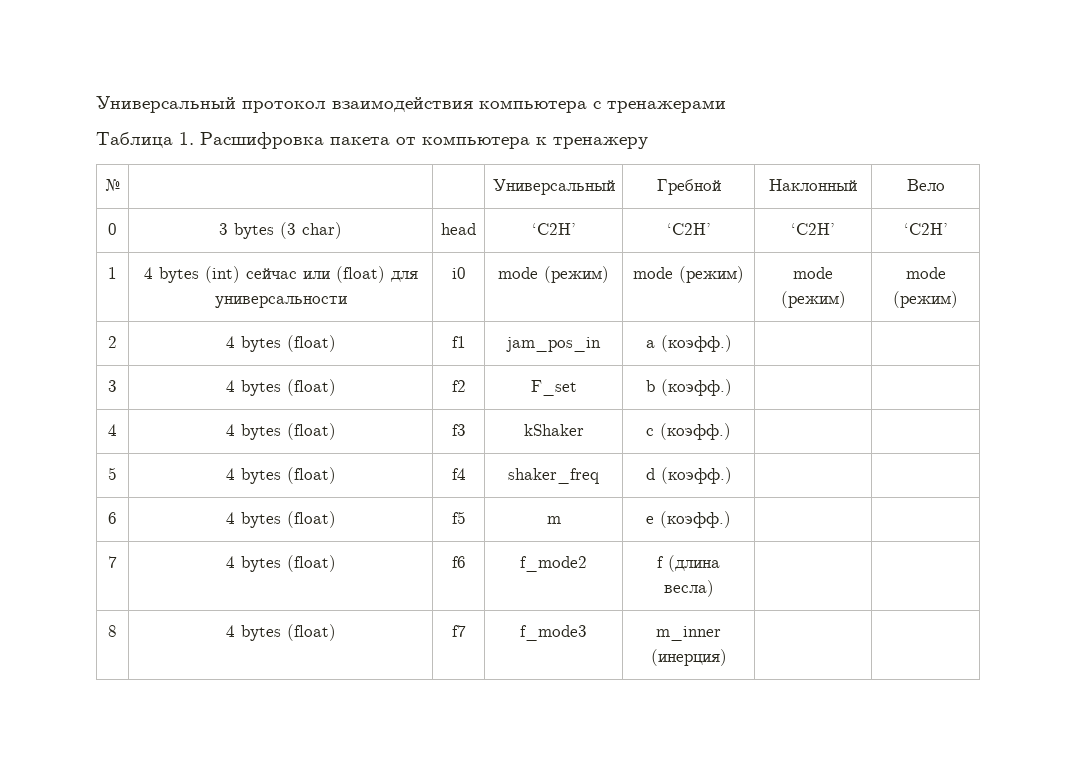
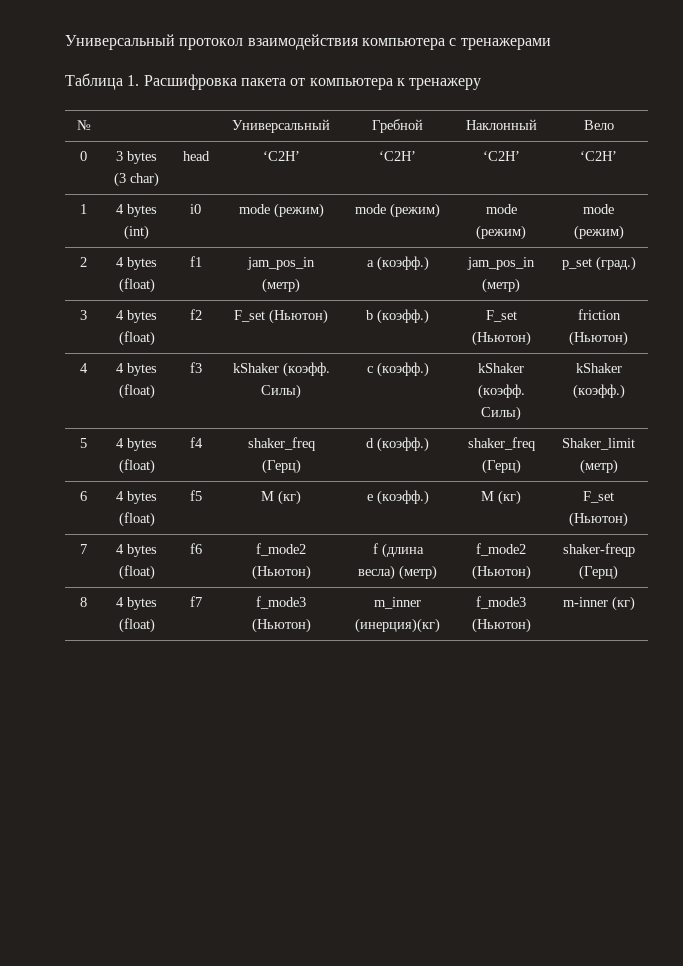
- 1 | 4 bytes (int) сейчас или (float) для универсальности | i0 | mode (режим) | mode (режим) | mode (режим) | mode (режим)
+ 1 | 4 bytes (int) | i0 | mode (режим) | mode (режим) | mode (режим) | mode (режим)
- 2 | 4 bytes (float) | f1 | jam_pos_in | a (коэфф.) | |
+ 2 | 4 bytes (float) | f1 | jam_pos_in (метр) | a (коэфф.) | jam_pos_in (метр) | p_set (град.)
- 3 | 4 bytes (float) | f2 | F_set | b (коэфф.) | |
+ 3 | 4 bytes (float) | f2 | F_set (Ньютон) | b (коэфф.) | F_set (Ньютон) | friction (Ньютон)
- 4 | 4 bytes (float) | f3 | kShaker | c (коэфф.) | |
+ 4 | 4 bytes (float) | f3 | kShaker (коэфф. Силы) | c (коэфф.) | kShaker (коэфф. Силы) | kShaker (коэфф.)
- 5 | 4 bytes (float) | f4 | shaker_freq | d (коэфф.) | |
+ 5 | 4 bytes (float) | f4 | shaker_freq (Герц) | d (коэфф.) | shaker_freq (Герц) | Shaker_limit (метр)
- 6 | 4 bytes (float) | f5 | m | e (коэфф.) | |
+ 6 | 4 bytes (float) | f5 | M (кг) | e (коэфф.) | M (кг) | F_set (Ньютон)
- 7 | 4 bytes (float) | f6 | f_mode2 | f (длина весла) | |
+ 7 | 4 bytes (float) | f6 | f_mode2 (Ньютон) | f (длина весла) (метр) | f_mode2 (Ньютон) | shaker-freqp (Герц)
- 8 | 4 bytes (float) | f7 | f_mode3 | m_inner (инерция) | |
+ 8 | 4 bytes (float) | f7 | f_mode3 (Ньютон) | m_inner (инерция)(кг) | f_mode3 (Ньютон) | m-inner (кг)

